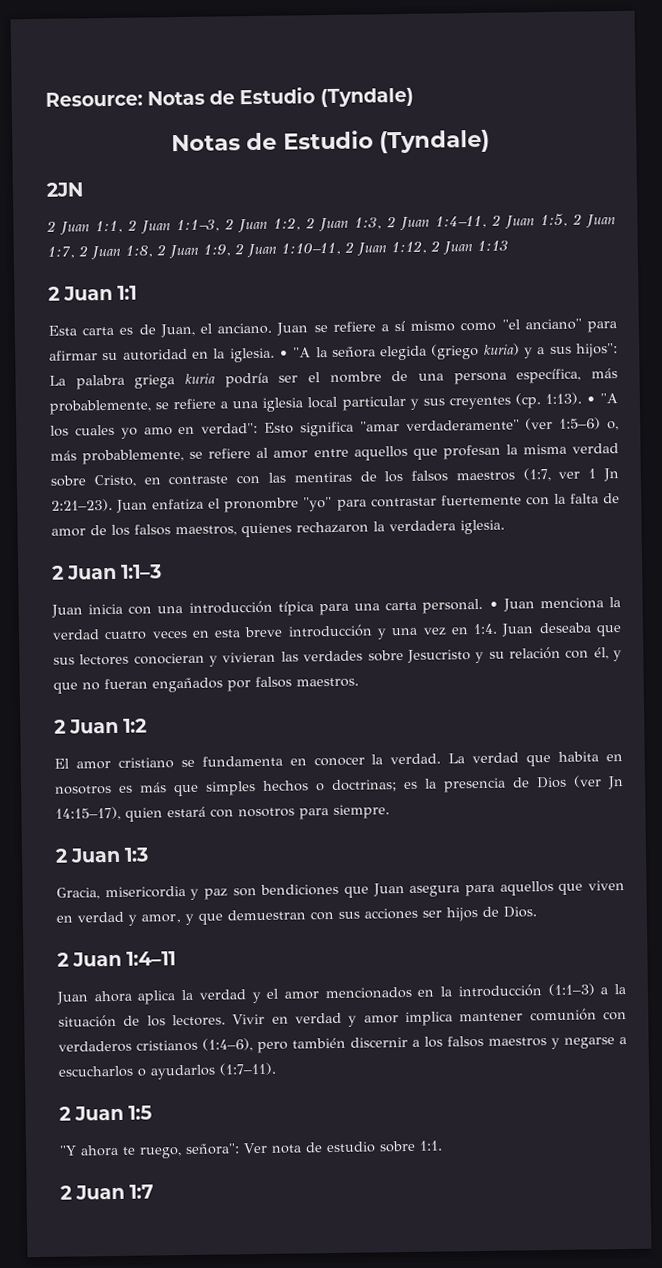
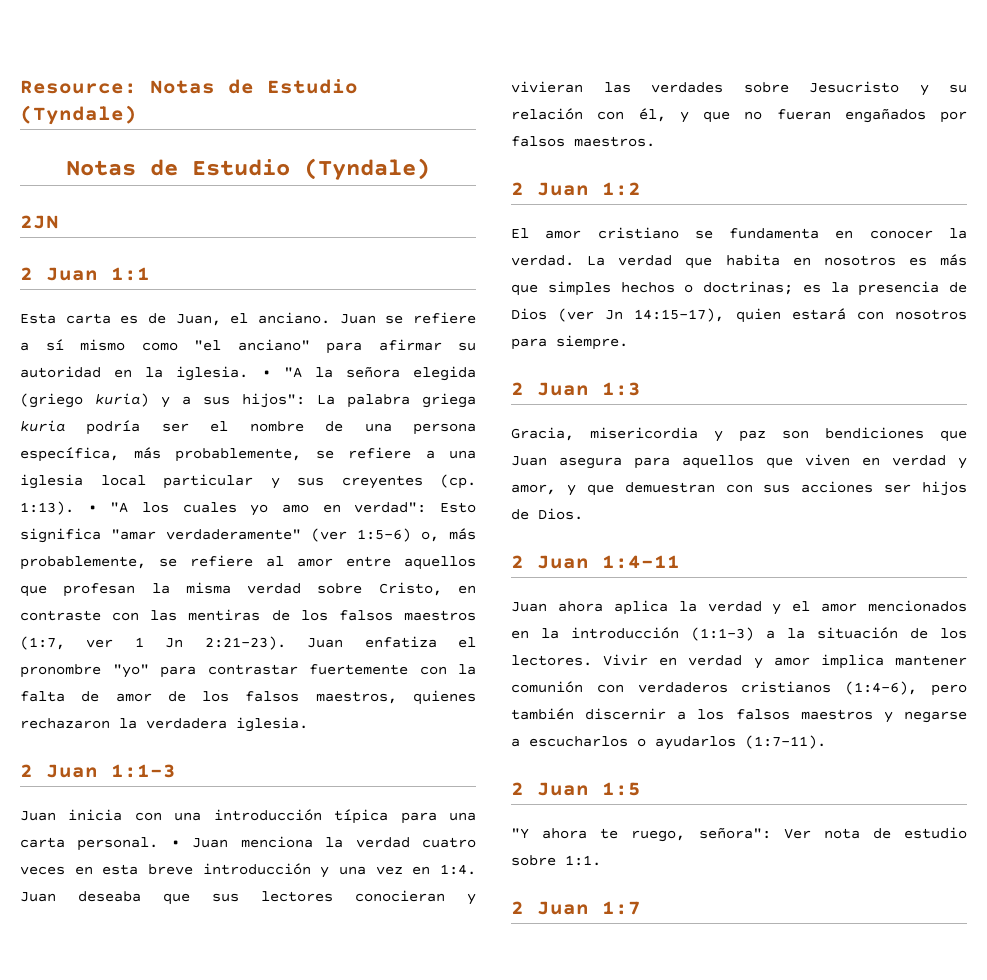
- 2 Juan 1:1, 2 Juan 1:1–3, 2 Juan 1:2, 2 Juan 1:3, 2 Juan 1:4–11, 2 Juan 1:5, 2 Juan 1:7, 2 Juan 1:8, 2 Juan 1:9, 2 Juan 1:10–11, 2 Juan 1:12, 2 Juan 1:13

